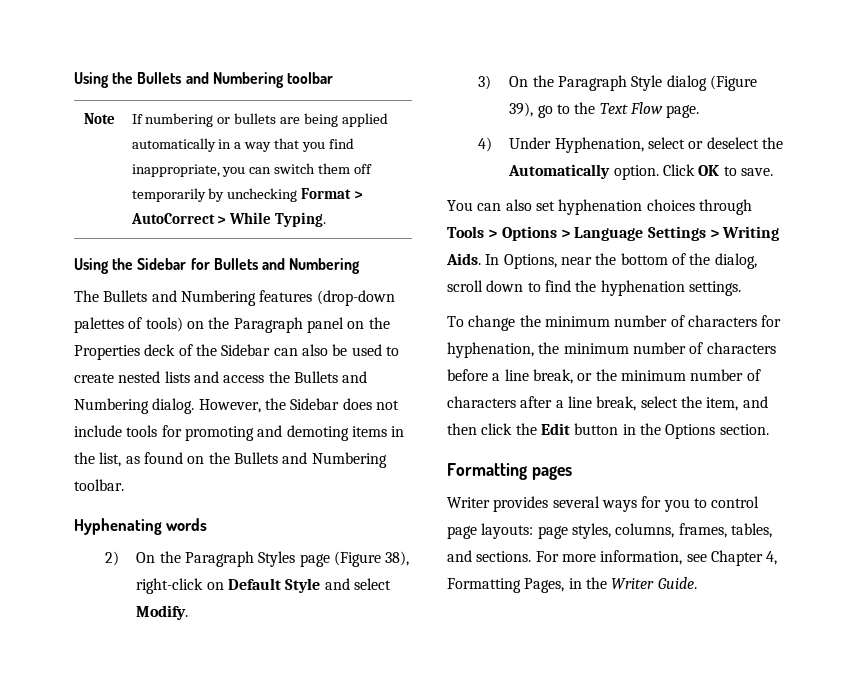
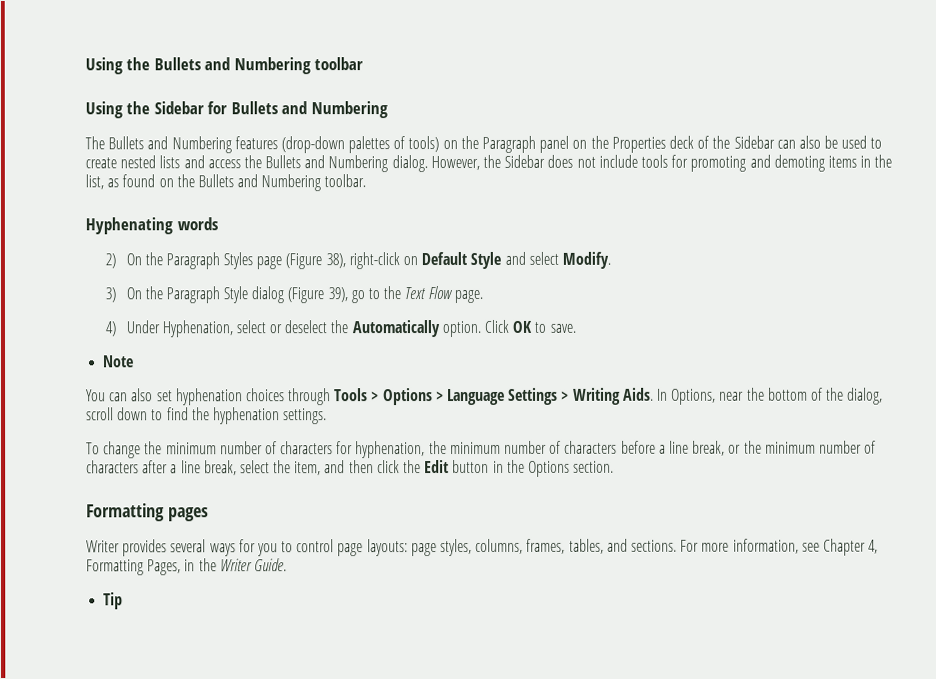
- Note | If numbering or bullets are being applied automatically in a way that you find inappropriate, you can switch them off temporarily by unchecking Format > AutoCorrect > While Typing.
+ Note
+ Tip

